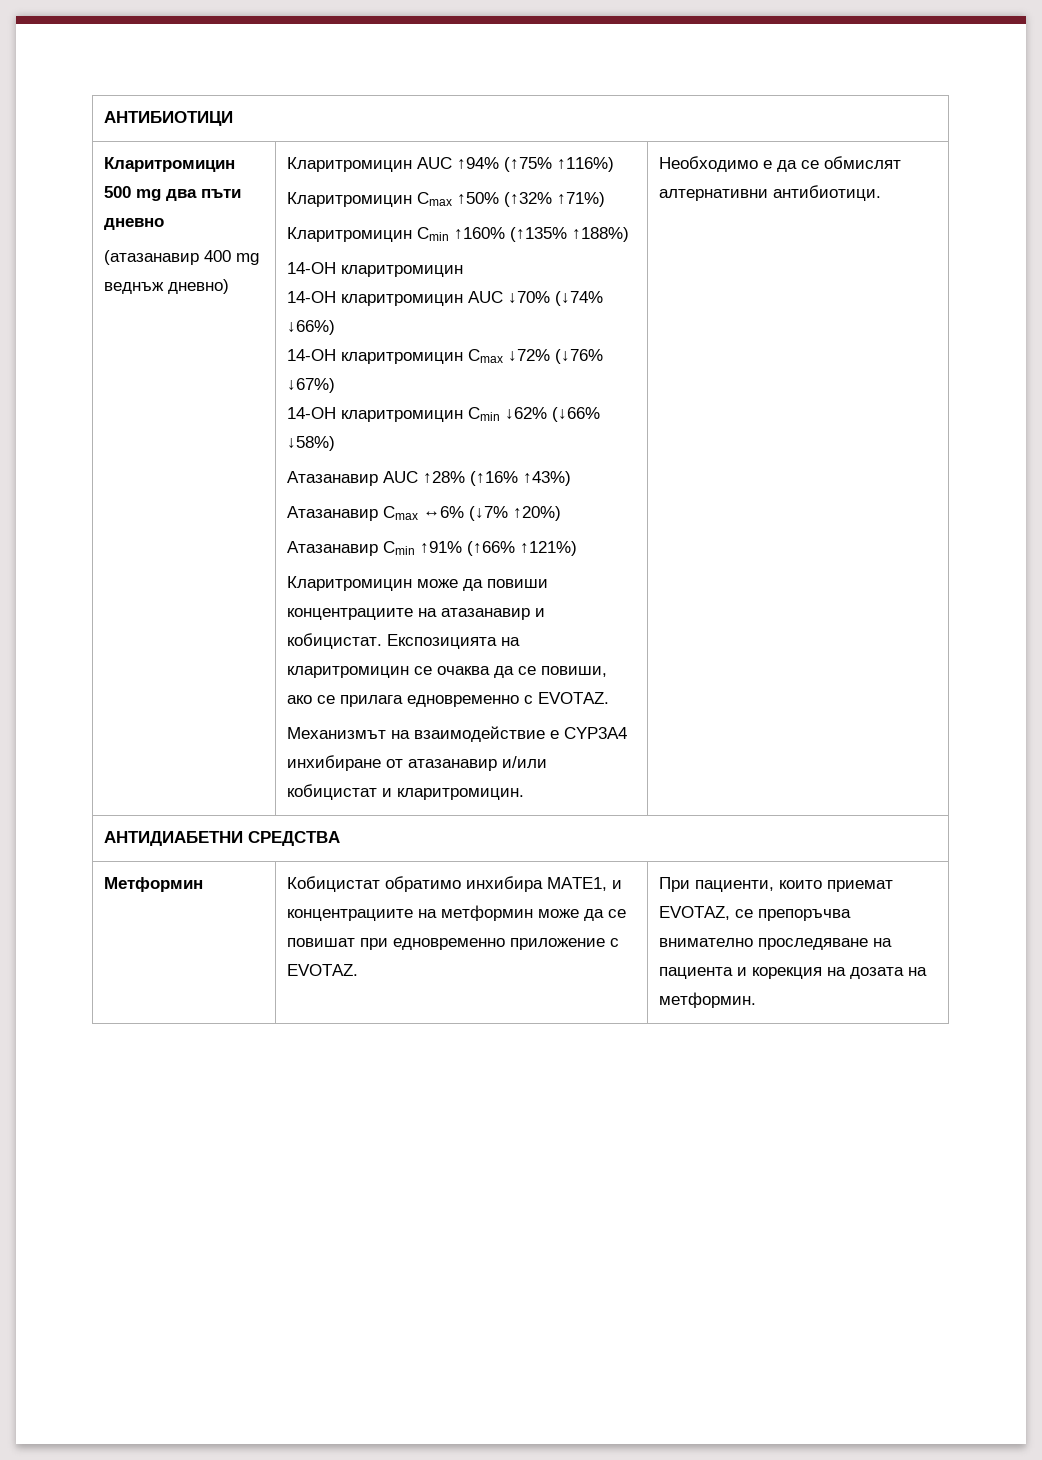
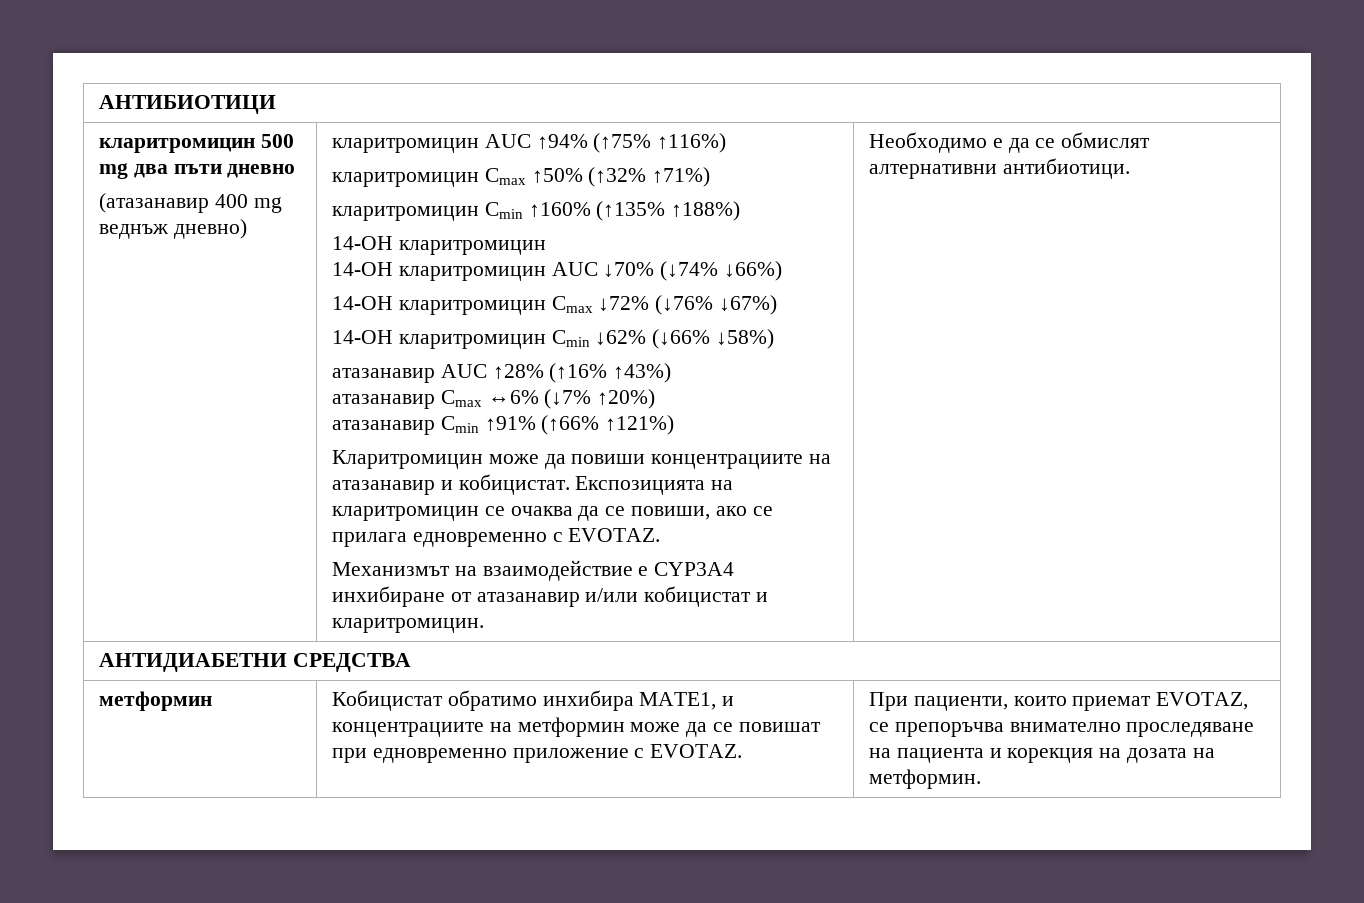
- Кларитромицин 500 mg два пъти дневно
+ кларитромицин 500 mg два пъти дневно
- Кларитромицин AUC ↑94% (↑75% ↑116%)
+ кларитромицин AUC ↑94% (↑75% ↑116%)
- Кларитромицин Cmax ↑50% (↑32% ↑71%)
+ кларитромицин Cmax ↑50% (↑32% ↑71%)
- Кларитромицин Cmin ↑160% (↑135% ↑188%)
+ кларитромицин Cmin ↑160% (↑135% ↑188%)
- Атазанавир AUC ↑28% (↑16% ↑43%)
+ атазанавир AUC ↑28% (↑16% ↑43%)
- Атазанавир Cmax ↔6% (↓7% ↑20%)
+ атазанавир Cmax ↔6% (↓7% ↑20%)
- Атазанавир Cmin ↑91% (↑66% ↑121%)
+ атазанавир Cmin ↑91% (↑66% ↑121%)
- Метформин | Кобицистат обратимо инхибира MATE1, и концентрациите на метформин може да се повишат при едновременно приложение с EVOTAZ. | При пациенти, които приемат EVOTAZ, се препоръчва внимателно проследяване на пациента и корекция на дозата на метформин.
+ метформин | Кобицистат обратимо инхибира MATE1, и концентрациите на метформин може да се повишат при едновременно приложение с EVOTAZ. | При пациенти, които приемат EVOTAZ, се препоръчва внимателно проследяване на пациента и корекция на дозата на метформин.

